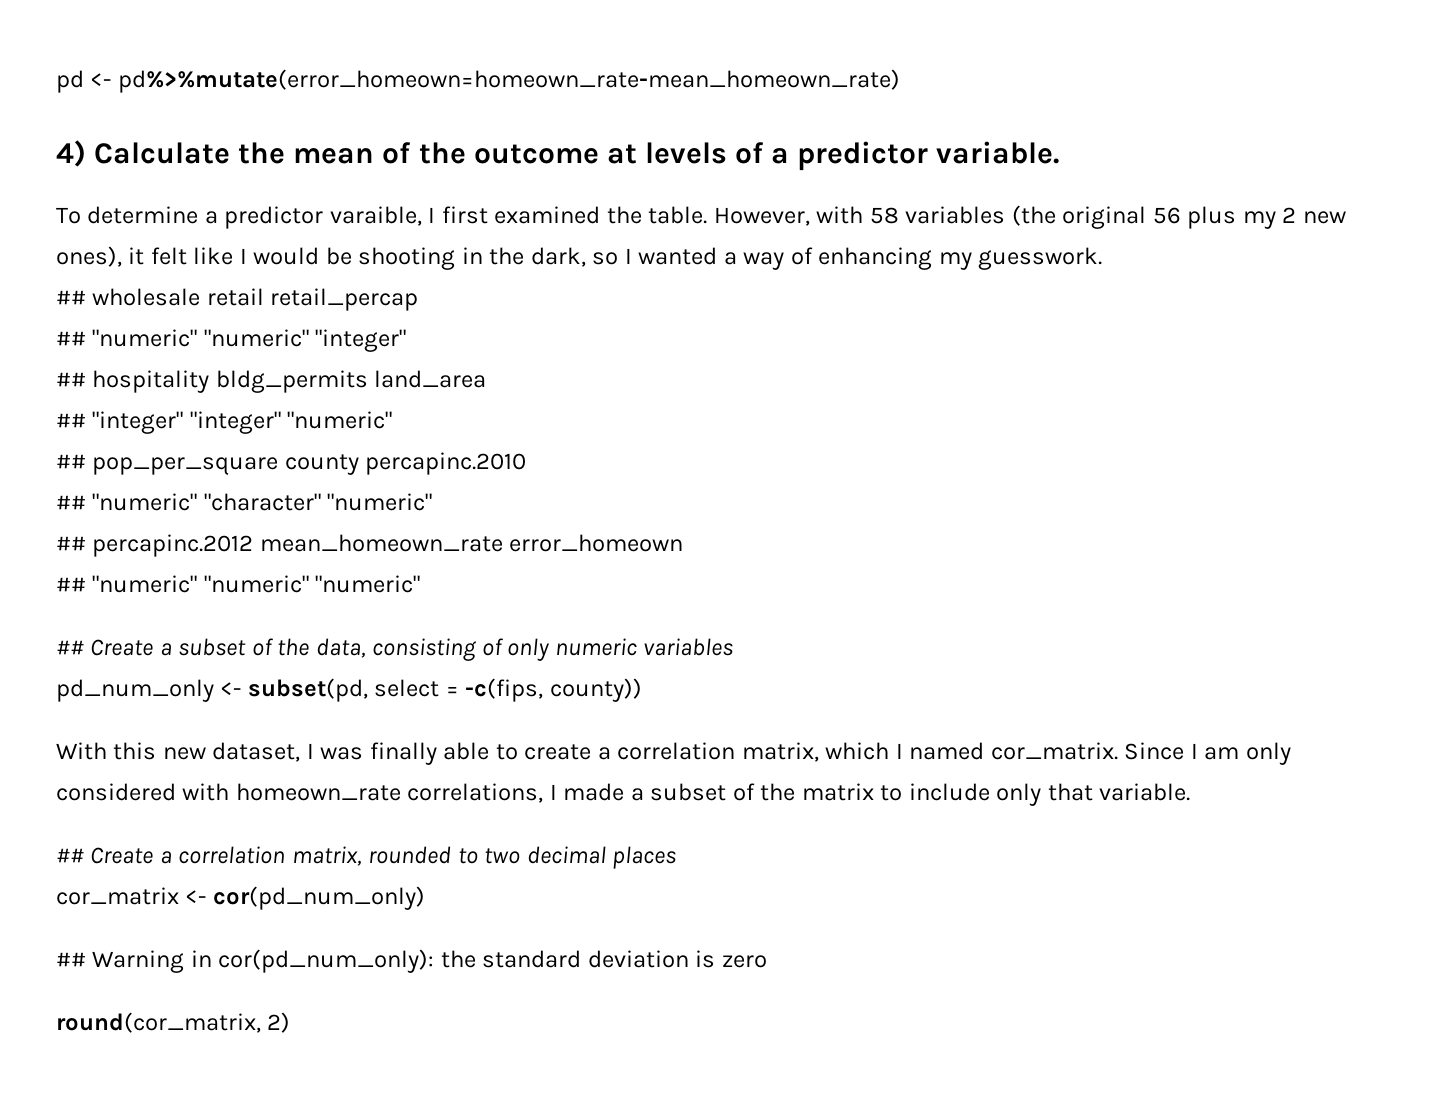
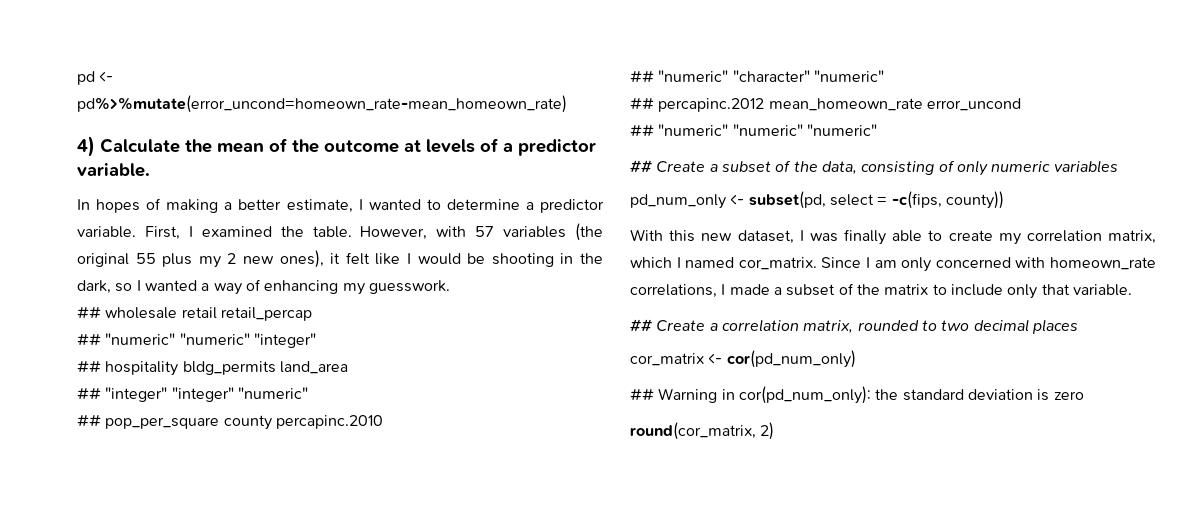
- pd <- pd%>%mutate(error_homeown=homeown_rate-mean_homeown_rate)
+ pd <- pd%>%mutate(error_uncond=homeown_rate-mean_homeown_rate)
- To determine a predictor varaible, I first examined the table.
+ In hopes of making a better estimate, I wanted to determine a predictor variable. First, I examined the table.
- However, with 58 variables (the original 56 plus my 2 new ones), it felt like I would be shooting in the dark, so I wanted a way of enhancing my guesswork.
+ However, with 57 variables (the original 55 plus my 2 new ones), it felt like I would be shooting in the dark, so I wanted a way of enhancing my guesswork.
- ## percapinc.2012 mean_homeown_rate error_homeown
+ ## percapinc.2012 mean_homeown_rate error_uncond
- With this new dataset, I was finally able to create a correlation matrix, which I named cor_matrix.
+ With this new dataset, I was finally able to create my correlation matrix, which I named cor_matrix.
- Since I am only considered with homeown_rate correlations, I made a subset of the matrix to include only that variable.
+ Since I am only concerned with homeown_rate correlations, I made a subset of the matrix to include only that variable.

